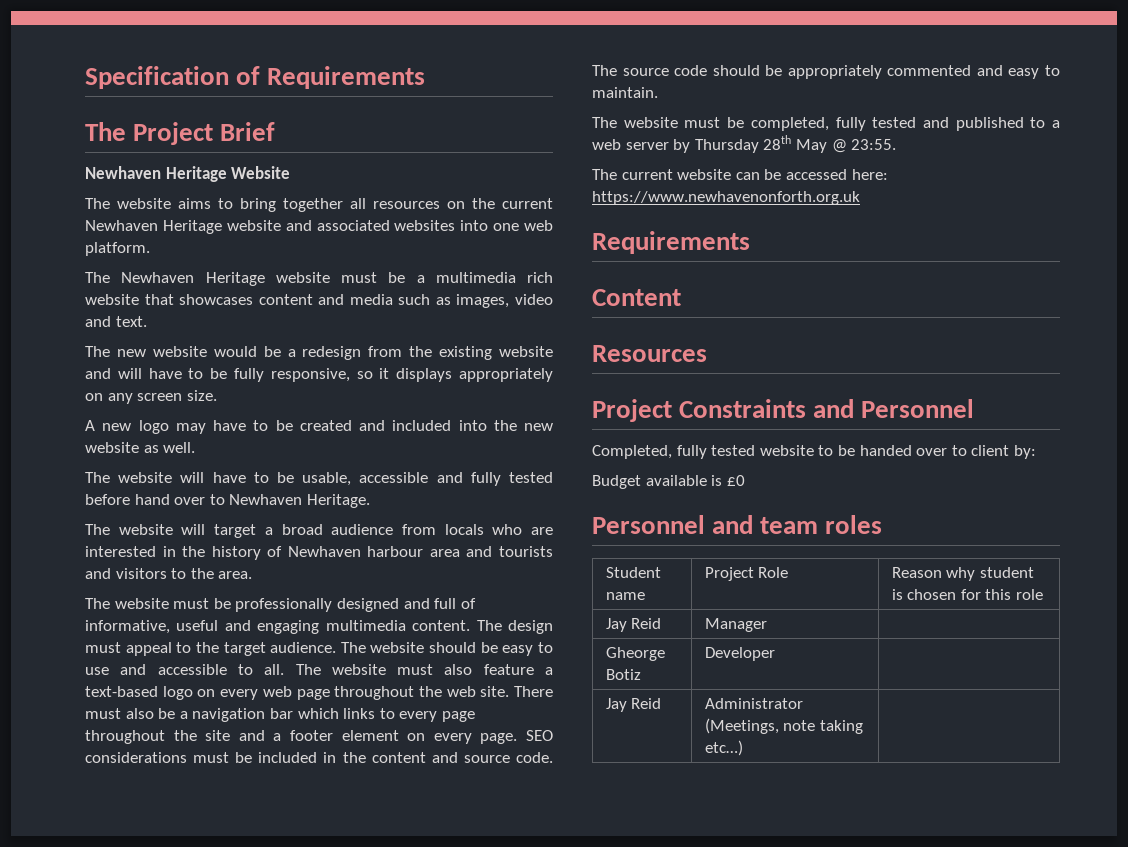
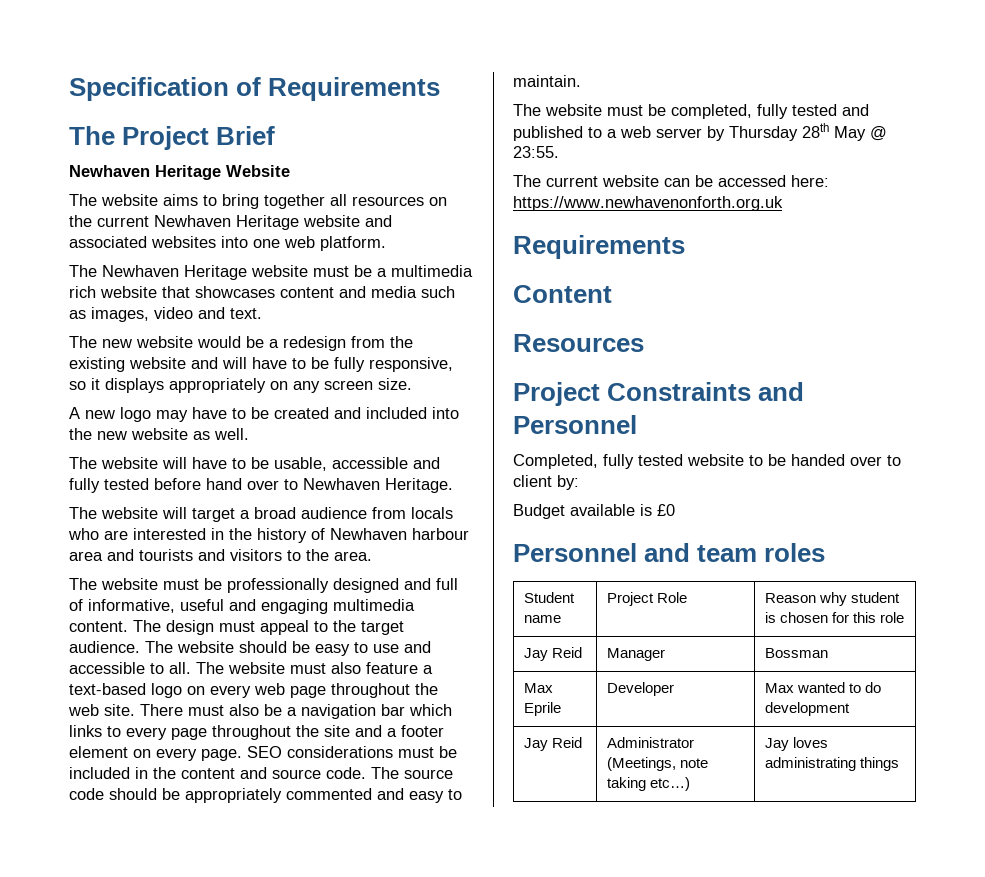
- Jay Reid | Manager |
- Gheorge Botiz | Developer |
+ Jay Reid | Manager | Bossman
+ Max Eprile | Developer | Max wanted to do development
- Jay Reid | Administrator (Meetings, note taking etc…) |
+ Jay Reid | Administrator (Meetings, note taking etc…) | Jay loves administrating things

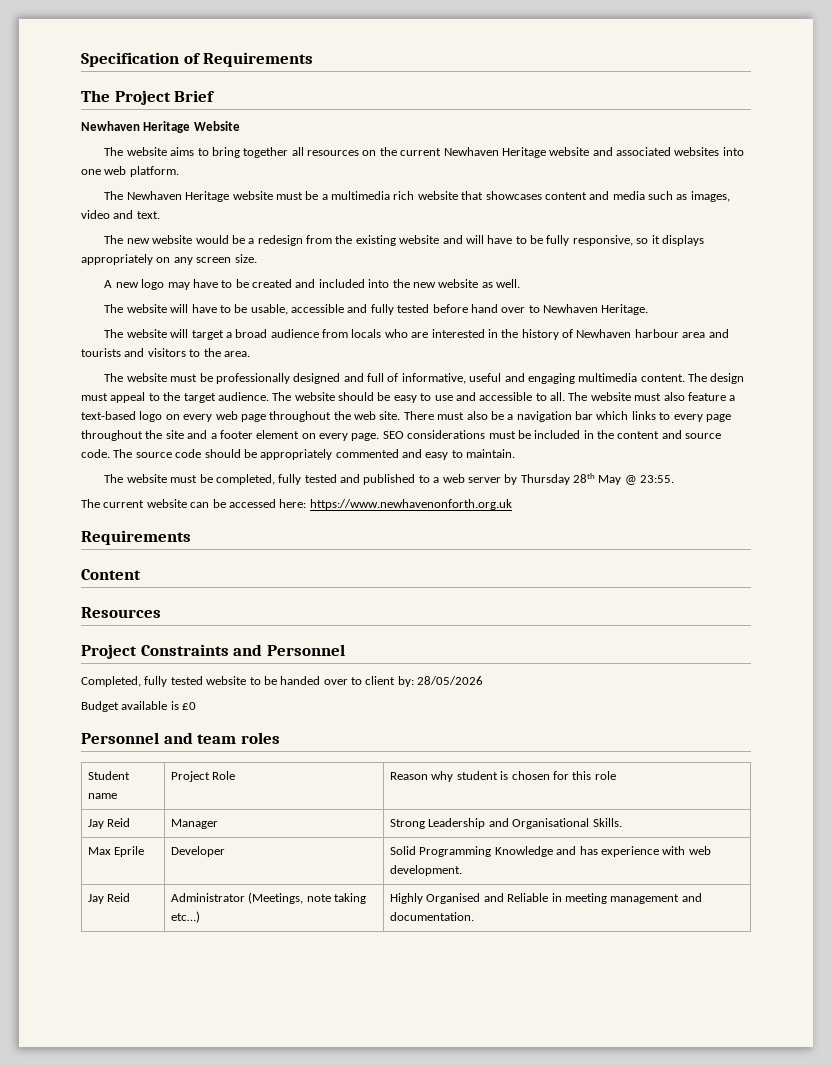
- Completed, fully tested website to be handed over to client by:
+ Completed, fully tested website to be handed over to client by: 28/05/2026
- Jay Reid | Manager | Bossman
- Max Eprile | Developer | Max wanted to do development
+ Jay Reid | Manager | Strong Leadership and Organisational Skills.
+ Max Eprile | Developer | Solid Programming Knowledge and has experience with web development.
- Jay Reid | Administrator (Meetings, note taking etc…) | Jay loves administrating things
+ Jay Reid | Administrator (Meetings, note taking etc…) | Highly Organised and Reliable in meeting management and documentation.

